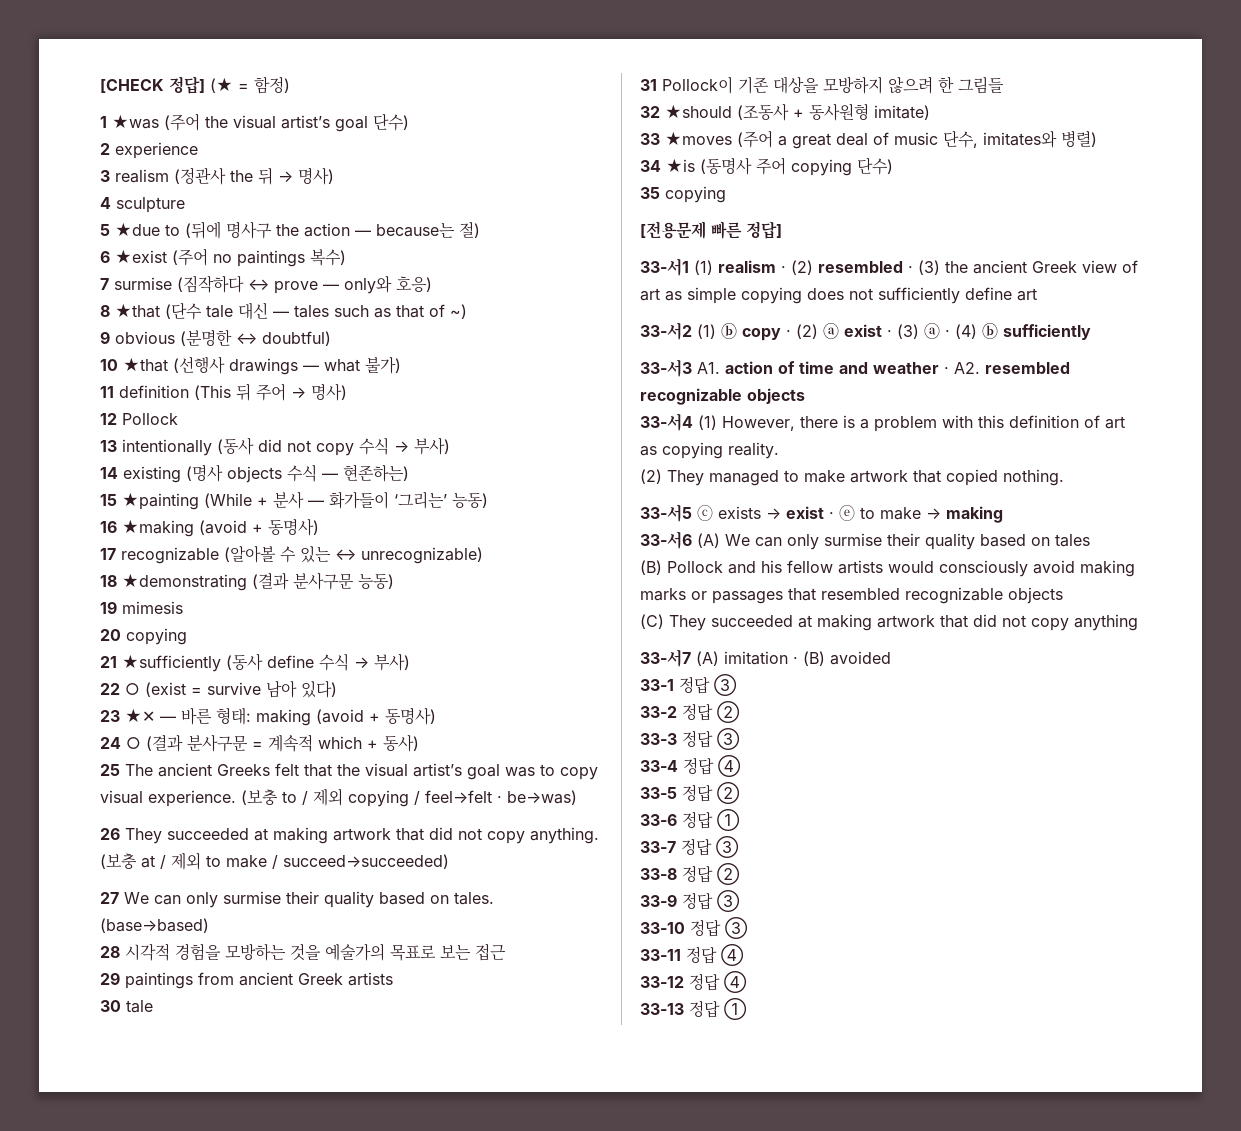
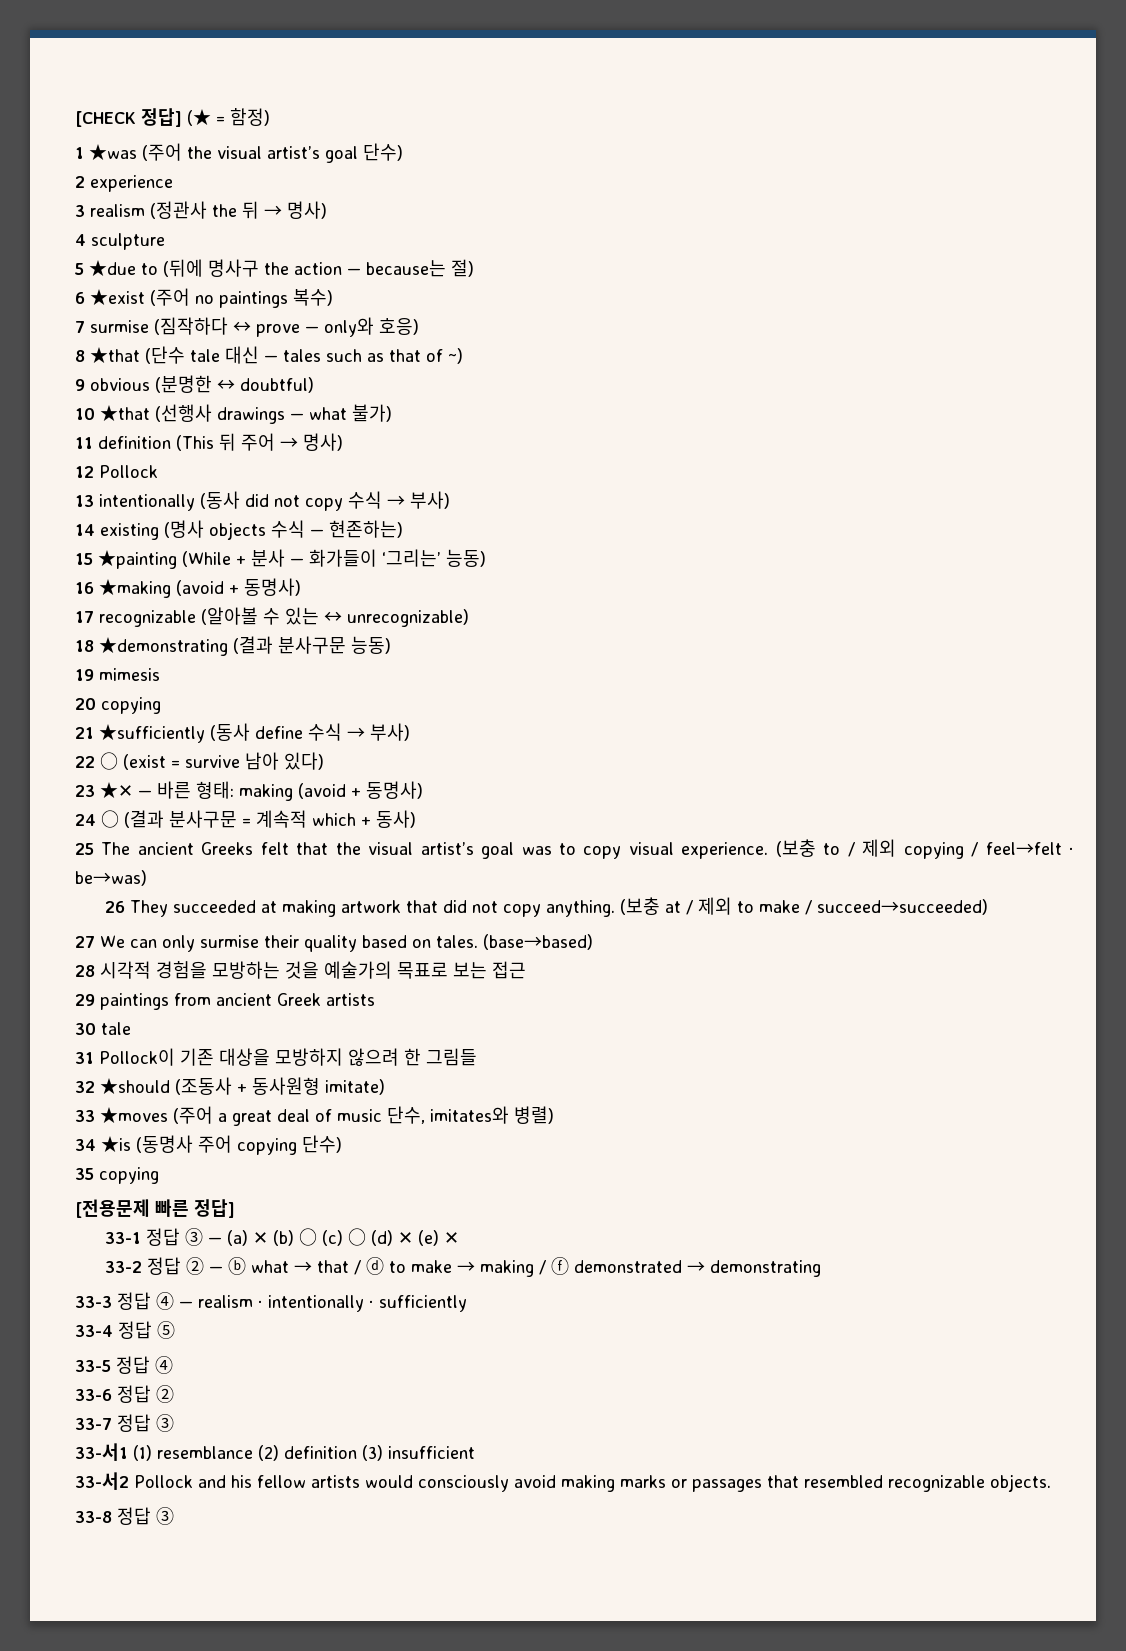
- 33-서1 (1) realism · (2) resembled · (3) the ancient Greek view of art as simple copying does not sufficiently define art
- 33-서2 (1) ⓑ copy · (2) ⓐ exist · (3) ⓐ · (4) ⓑ sufficiently
- 33-서3 A1. action of time and weather · A2. resembled recognizable objects
- 33-서4 (1) However, there is a problem with this definition of art as copying reality.
- (2) They managed to make artwork that copied nothing.
- 33-서5 ⓒ exists → exist · ⓔ to make → making
- 33-서6 (A) We can only surmise their quality based on tales
- (B) Pollock and his fellow artists would consciously avoid making marks or passages that resembled recognizable objects
- (C) They succeeded at making artwork that did not copy anything
- 33-서7 (A) imitation · (B) avoided
- 33-1 정답 ③
- 33-2 정답 ②
- 33-3 정답 ③
- 33-4 정답 ④
- 33-5 정답 ②
- 33-6 정답 ①
+ 33-1 정답 ③ — (a) ✕ (b) ○ (c) ○ (d) ✕ (e) ✕
+ 33-2 정답 ② — ⓑ what → that / ⓓ to make → making / ⓕ demonstrated → demonstrating
+ 33-3 정답 ④ — realism · intentionally · sufficiently
+ 33-4 정답 ⑤
+ 33-5 정답 ④
+ 33-6 정답 ②
  33-7 정답 ③
- 33-8 정답 ②
- 33-9 정답 ③
- 33-10 정답 ③
- 33-11 정답 ④
- 33-12 정답 ④
- 33-13 정답 ①
+ 33-서1 (1) resemblance (2) definition (3) insufficient
+ 33-서2 Pollock and his fellow artists would consciously avoid making marks or passages that resembled recognizable objects.
+ 33-8 정답 ③

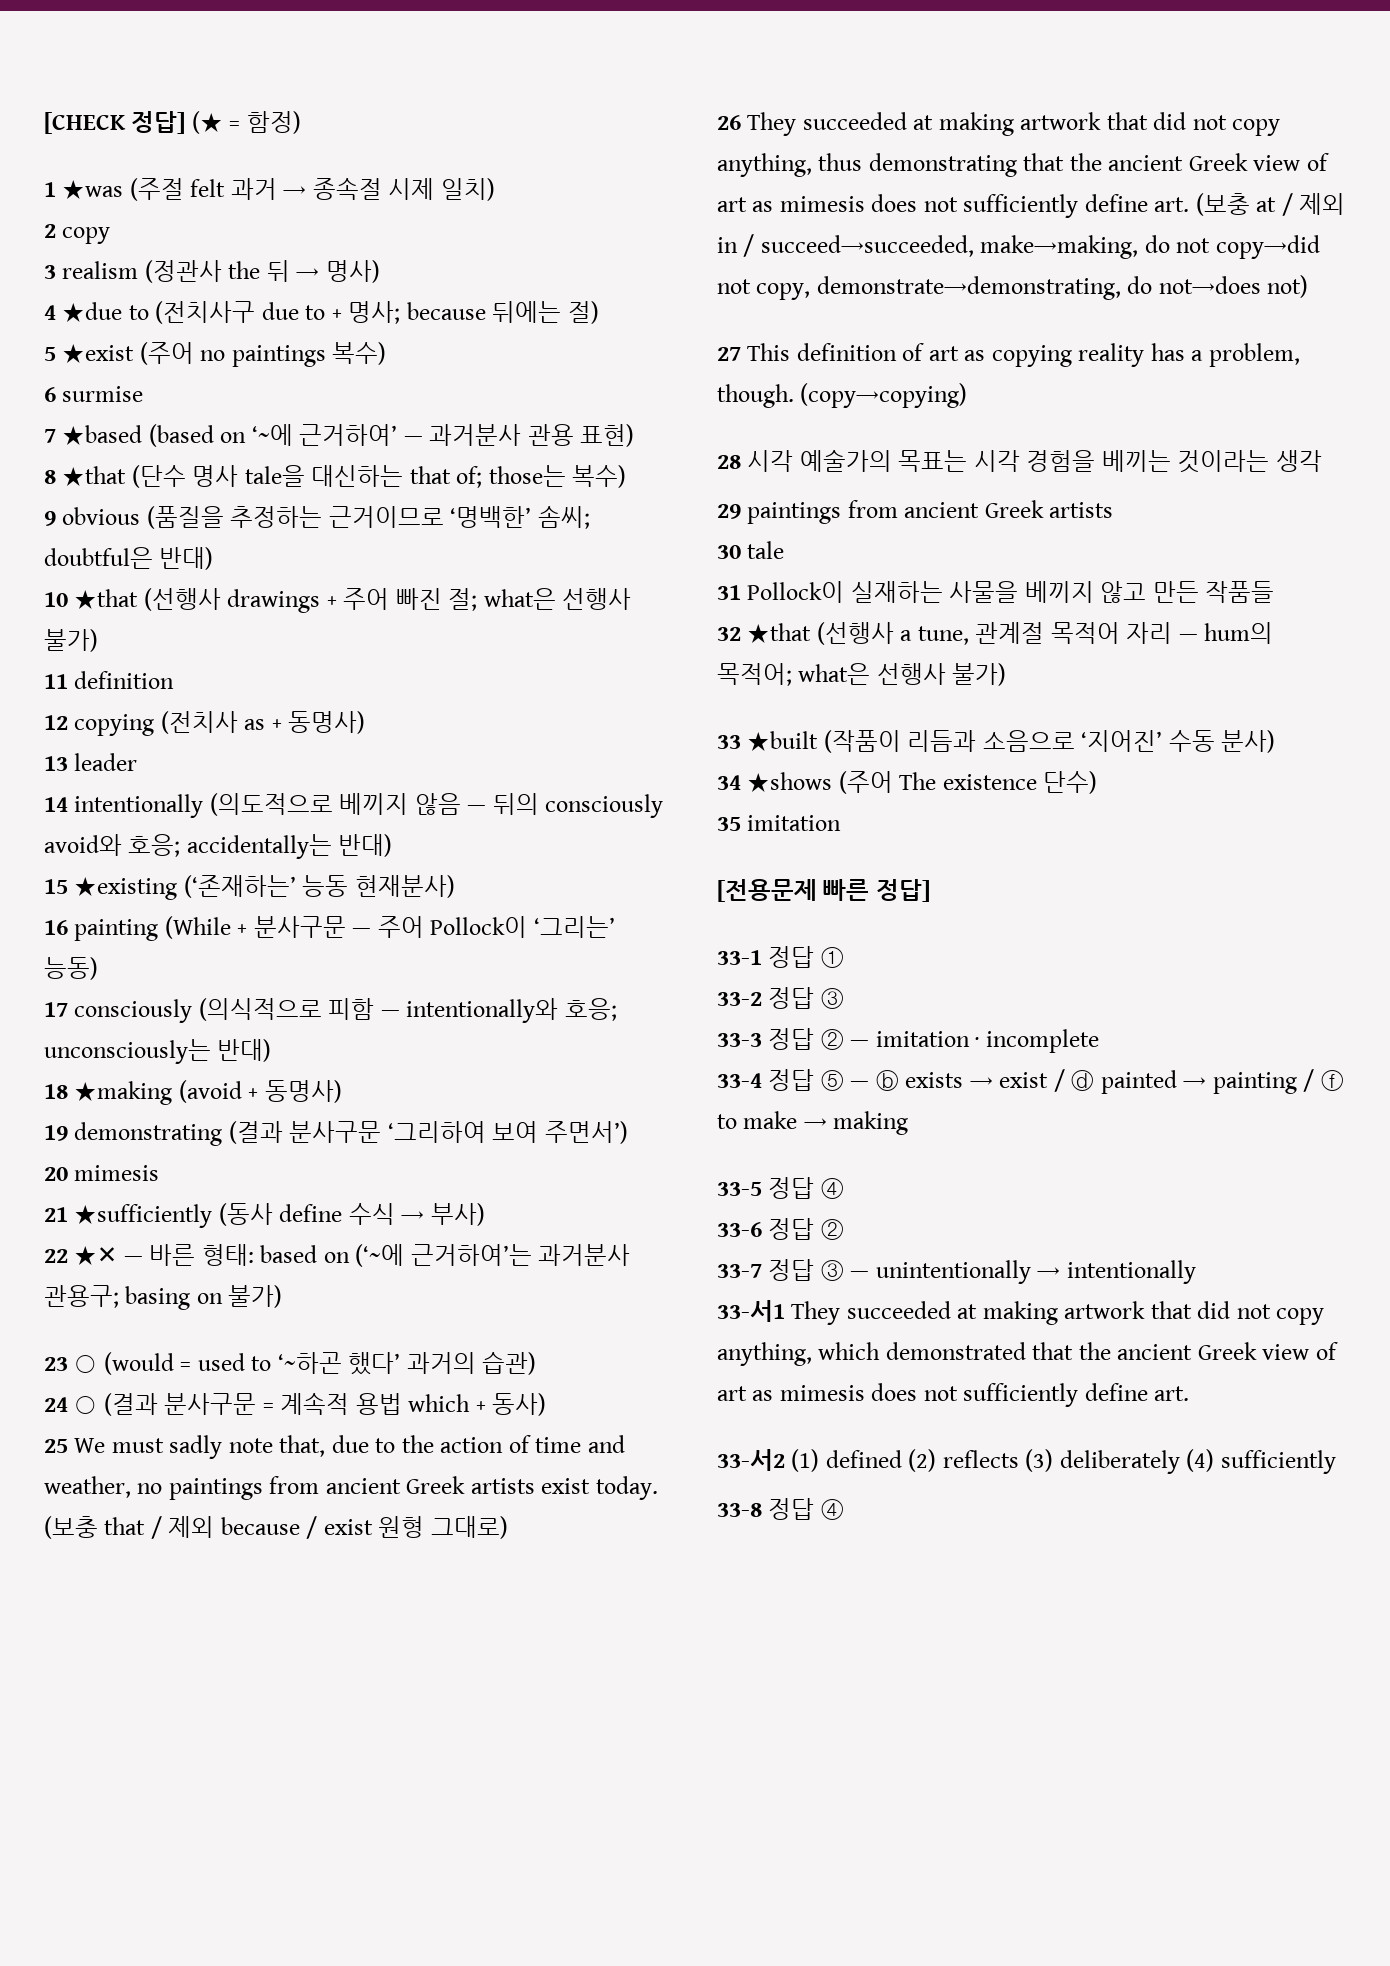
- 1 ★was (주어 the visual artist’s goal 단수)
- 2 experience
+ 1 ★was (주절 felt 과거 → 종속절 시제 일치)
+ 2 copy
- 4 sculpture
- 5 ★due to (뒤에 명사구 the action — because는 절)
- 6 ★exist (주어 no paintings 복수)
+ 4 ★due to (전치사구 due to + 명사; because 뒤에는 절)
+ 5 ★exist (주어 no paintings 복수)
+ 6 surmise
- 7 surmise (짐작하다 ↔ prove — only와 호응)
- 8 ★that (단수 tale 대신 — tales such as that of ~)
- 9 obvious (분명한 ↔ doubtful)
- 10 ★that (선행사 drawings — what 불가)
- 11 definition (This 뒤 주어 → 명사)
- 12 Pollock
- 13 intentionally (동사 did not copy 수식 → 부사)
- 14 existing (명사 objects 수식 — 현존하는)
- 15 ★painting (While + 분사 — 화가들이 ‘그리는’ 능동)
- 16 ★making (avoid + 동명사)
- 17 recognizable (알아볼 수 있는 ↔ unrecognizable)
- 18 ★demonstrating (결과 분사구문 능동)
- 19 mimesis
+ 7 ★based (based on ‘~에 근거하여’ — 과거분사 관용 표현)
+ 8 ★that (단수 명사 tale을 대신하는 that of; those는 복수)
+ 9 obvious (품질을 추정하는 근거이므로 ‘명백한’ 솜씨; doubtful은 반대)
+ 10 ★that (선행사 drawings + 주어 빠진 절; what은 선행사 불가)
+ 11 definition
+ 12 copying (전치사 as + 동명사)
+ 13 leader
+ 14 intentionally (의도적으로 베끼지 않음 — 뒤의 consciously avoid와 호응; accidentally는 반대)
+ 15 ★existing (‘존재하는’ 능동 현재분사)
+ 16 painting (While + 분사구문 — 주어 Pollock이 ‘그리는’ 능동)
+ 17 consciously (의식적으로 피함 — intentionally와 호응; unconsciously는 반대)
+ 18 ★making (avoid + 동명사)
+ 19 demonstrating (결과 분사구문 ‘그리하여 보여 주면서’)
- 20 copying
+ 20 mimesis
- 22 ○ (exist = survive 남아 있다)
- 23 ★✕ — 바른 형태: making (avoid + 동명사)
+ 22 ★✕ — 바른 형태: based on (‘~에 근거하여’는 과거분사 관용구; basing on 불가)
+ 23 ○ (would = used to ‘~하곤 했다’ 과거의 습관)
- 24 ○ (결과 분사구문 = 계속적 which + 동사)
+ 24 ○ (결과 분사구문 = 계속적 용법 which + 동사)
- 25 The ancient Greeks felt that the visual artist’s goal was to copy visual experience. (보충 to / 제외 copying / feel→felt · be→was)
+ 25 We must sadly note that, due to the action of time and weather, no paintings from ancient Greek artists exist today. (보충 that / 제외 because / exist 원형 그대로)
- 26 They succeeded at making artwork that did not copy anything. (보충 at / 제외 to make / succeed→succeeded)
- 27 We can only surmise their quality based on tales. (base→based)
- 28 시각적 경험을 모방하는 것을 예술가의 목표로 보는 접근
+ 26 They succeeded at making artwork that did not copy anything, thus demonstrating that the ancient Greek view of art as mimesis does not sufficiently define art. (보충 at / 제외 in / succeed→succeeded, make→making, do not copy→did not copy, demonstrate→demonstrating, do not→does not)
+ 27 This definition of art as copying reality has a problem, though. (copy→copying)
+ 28 시각 예술가의 목표는 시각 경험을 베끼는 것이라는 생각
- 31 Pollock이 기존 대상을 모방하지 않으려 한 그림들
- 32 ★should (조동사 + 동사원형 imitate)
- 33 ★moves (주어 a great deal of music 단수, imitates와 병렬)
- 34 ★is (동명사 주어 copying 단수)
+ 31 Pollock이 실재하는 사물을 베끼지 않고 만든 작품들
+ 32 ★that (선행사 a tune, 관계절 목적어 자리 — hum의 목적어; what은 선행사 불가)
+ 33 ★built (작품이 리듬과 소음으로 ‘지어진’ 수동 분사)
+ 34 ★shows (주어 The existence 단수)
- 35 copying
+ 35 imitation
- 33-1 정답 ③ — (a) ✕ (b) ○ (c) ○ (d) ✕ (e) ✕
- 33-2 정답 ② — ⓑ what → that / ⓓ to make → making / ⓕ demonstrated → demonstrating
- 33-3 정답 ④ — realism · intentionally · sufficiently
- 33-4 정답 ⑤
+ 33-1 정답 ①
+ 33-2 정답 ③
+ 33-3 정답 ② — imitation · incomplete
+ 33-4 정답 ⑤ — ⓑ exists → exist / ⓓ painted → painting / ⓕ to make → making
- 33-7 정답 ③
- 33-서1 (1) resemblance (2) definition (3) insufficient
- 33-서2 Pollock and his fellow artists would consciously avoid making marks or passages that resembled recognizable objects.
+ 33-7 정답 ③ — unintentionally → intentionally
+ 33-서1 They succeeded at making artwork that did not copy anything, which demonstrated that the ancient Greek view of art as mimesis does not sufficiently define art.
+ 33-서2 (1) defined (2) reflects (3) deliberately (4) sufficiently
- 33-8 정답 ③
+ 33-8 정답 ④

